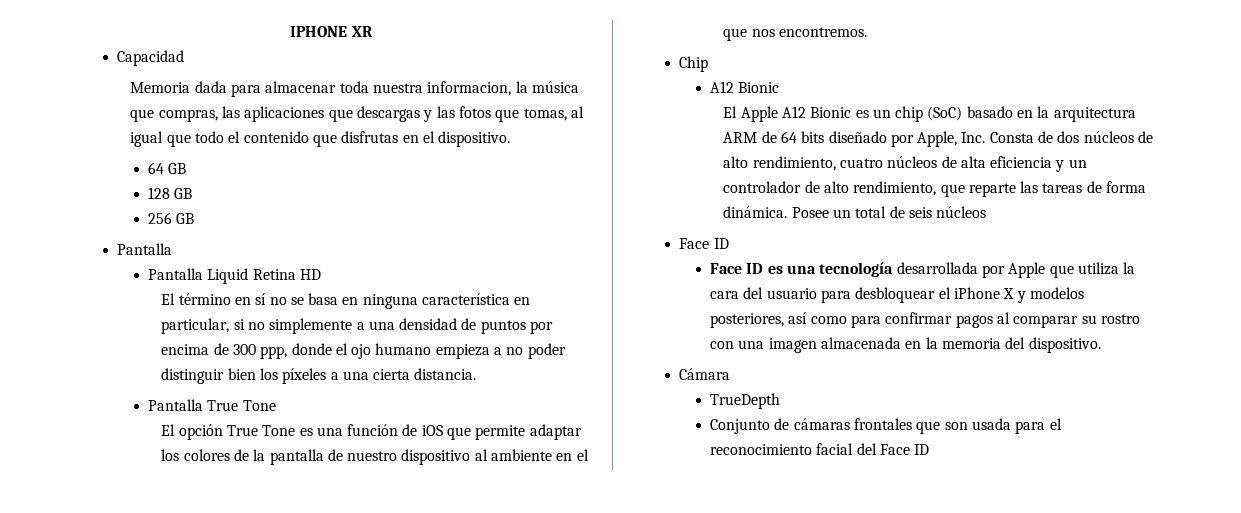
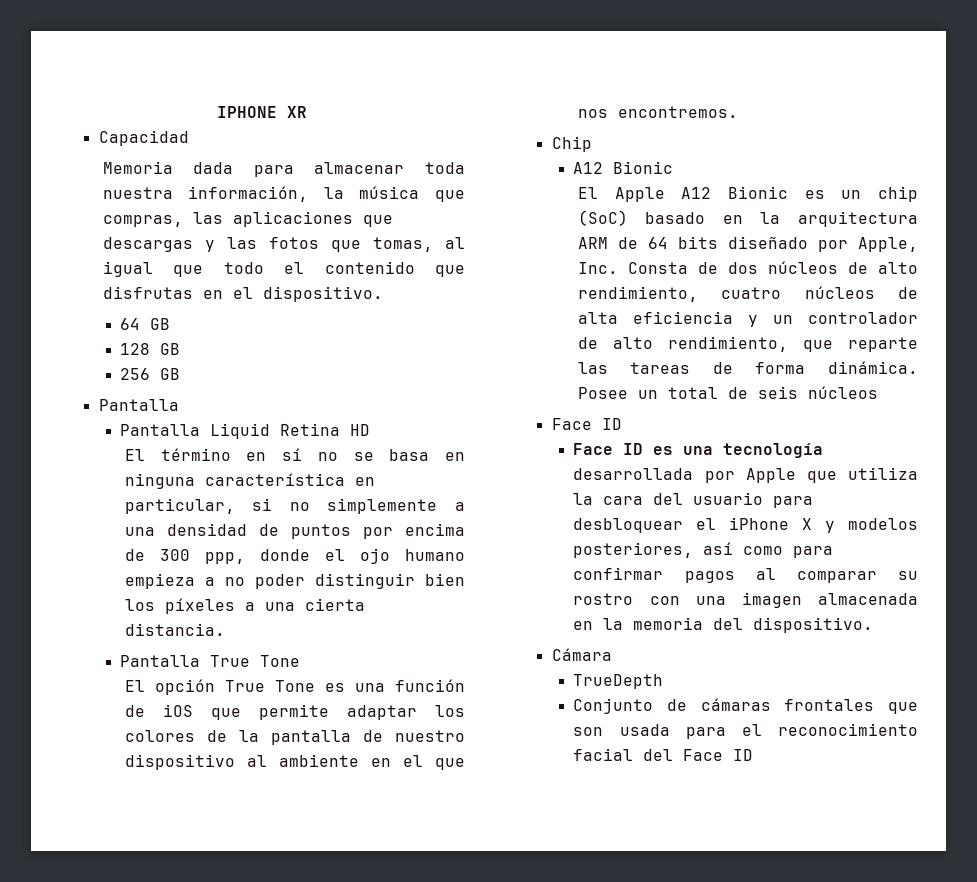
- Memoria dada para almacenar toda nuestra informacion, la música que compras, las aplicaciones que descargas y las fotos que tomas, al igual que todo el contenido que disfrutas en el dispositivo.
+ Memoria dada para almacenar toda nuestra información, la música que compras, las aplicaciones que descargas y las fotos que tomas, al igual que todo el contenido que disfrutas en el dispositivo.

